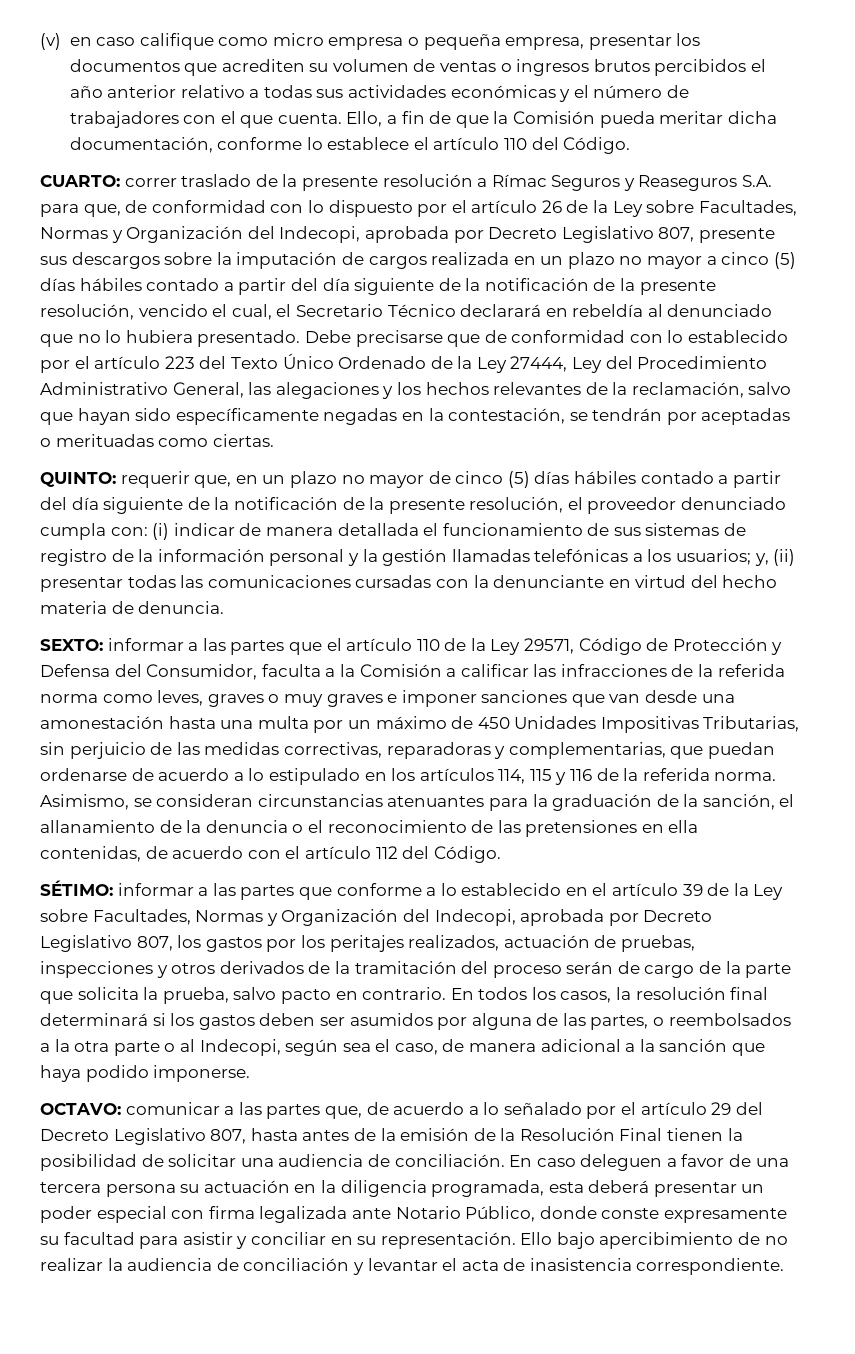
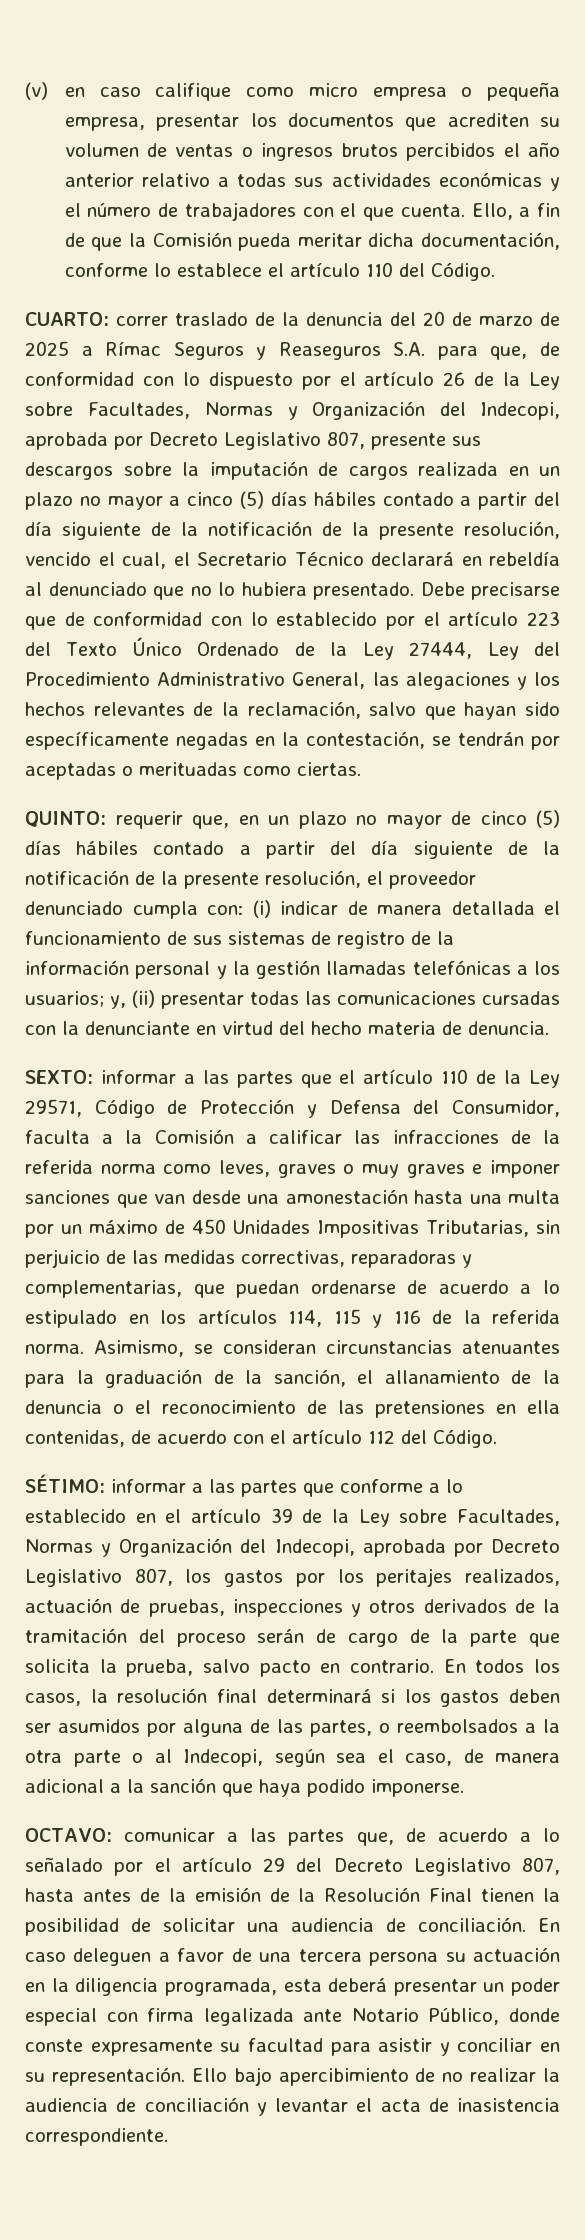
- correr traslado de la presente resolución a Rímac Seguros y Reaseguros S.A. para que, de conformidad con lo dispuesto por el artículo 26 de la Ley sobre Facultades, Normas y Organización del Indecopi, aprobada por Decreto Legislativo 807, presente sus descargos sobre la imputación de cargos realizada en un plazo no mayor a cinco (5) días hábiles contado a partir del día siguiente de la notificación de la presente resolución, vencido el cual, el Secretario Técnico declarará en rebeldía al denunciado que no lo hubiera presentado.
+ correr traslado de la denuncia del 20 de marzo de 2025 a Rímac Seguros y Reaseguros S.A. para que, de conformidad con lo dispuesto por el artículo 26 de la Ley sobre Facultades, Normas y Organización del Indecopi, aprobada por Decreto Legislativo 807, presente sus descargos sobre la imputación de cargos realizada en un plazo no mayor a cinco (5) días hábiles contado a partir del día siguiente de la notificación de la presente resolución, vencido el cual, el Secretario Técnico declarará en rebeldía al denunciado que no lo hubiera presentado.

